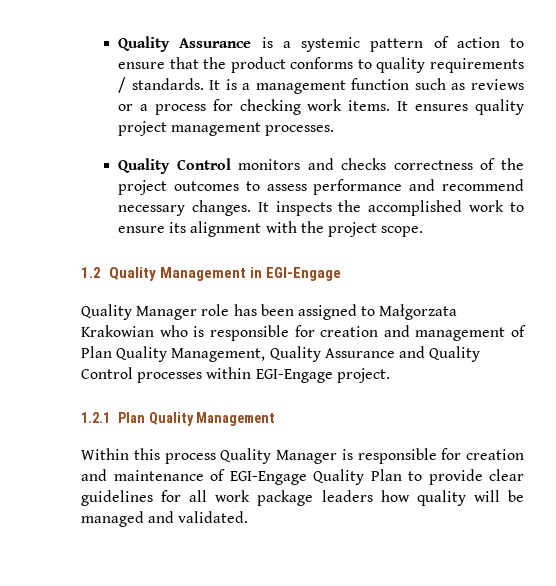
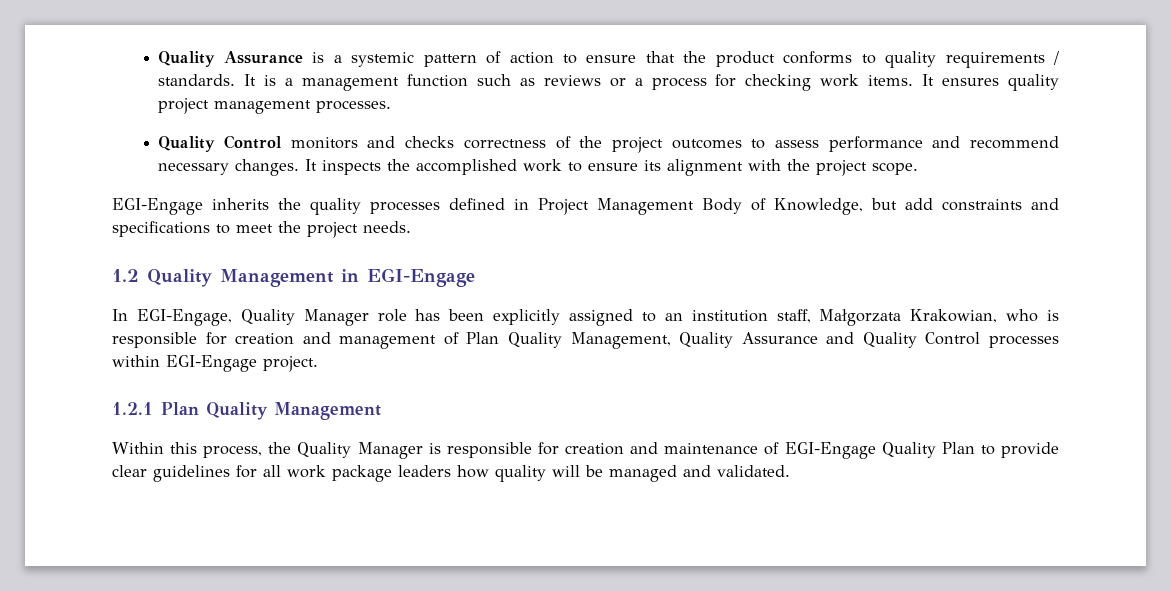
+ EGI-Engage inherits the quality processes defined in Project Management Body of Knowledge, but add constraints and specifications to meet the project needs.
- Quality Manager role has been assigned to Małgorzata Krakowian who is responsible for creation and management of Plan Quality Management, Quality Assurance and Quality Control processes within EGI-Engage project.
+ In EGI-Engage, Quality Manager role has been explicitly assigned to an institution staff, Małgorzata Krakowian, who is responsible for creation and management of Plan Quality Management, Quality Assurance and Quality Control processes within EGI-Engage project.
- Within this process Quality Manager is responsible for creation and maintenance of EGI-Engage Quality Plan to provide clear guidelines for all work package leaders how quality will be managed and validated.
+ Within this process, the Quality Manager is responsible for creation and maintenance of EGI-Engage Quality Plan to provide clear guidelines for all work package leaders how quality will be managed and validated.

